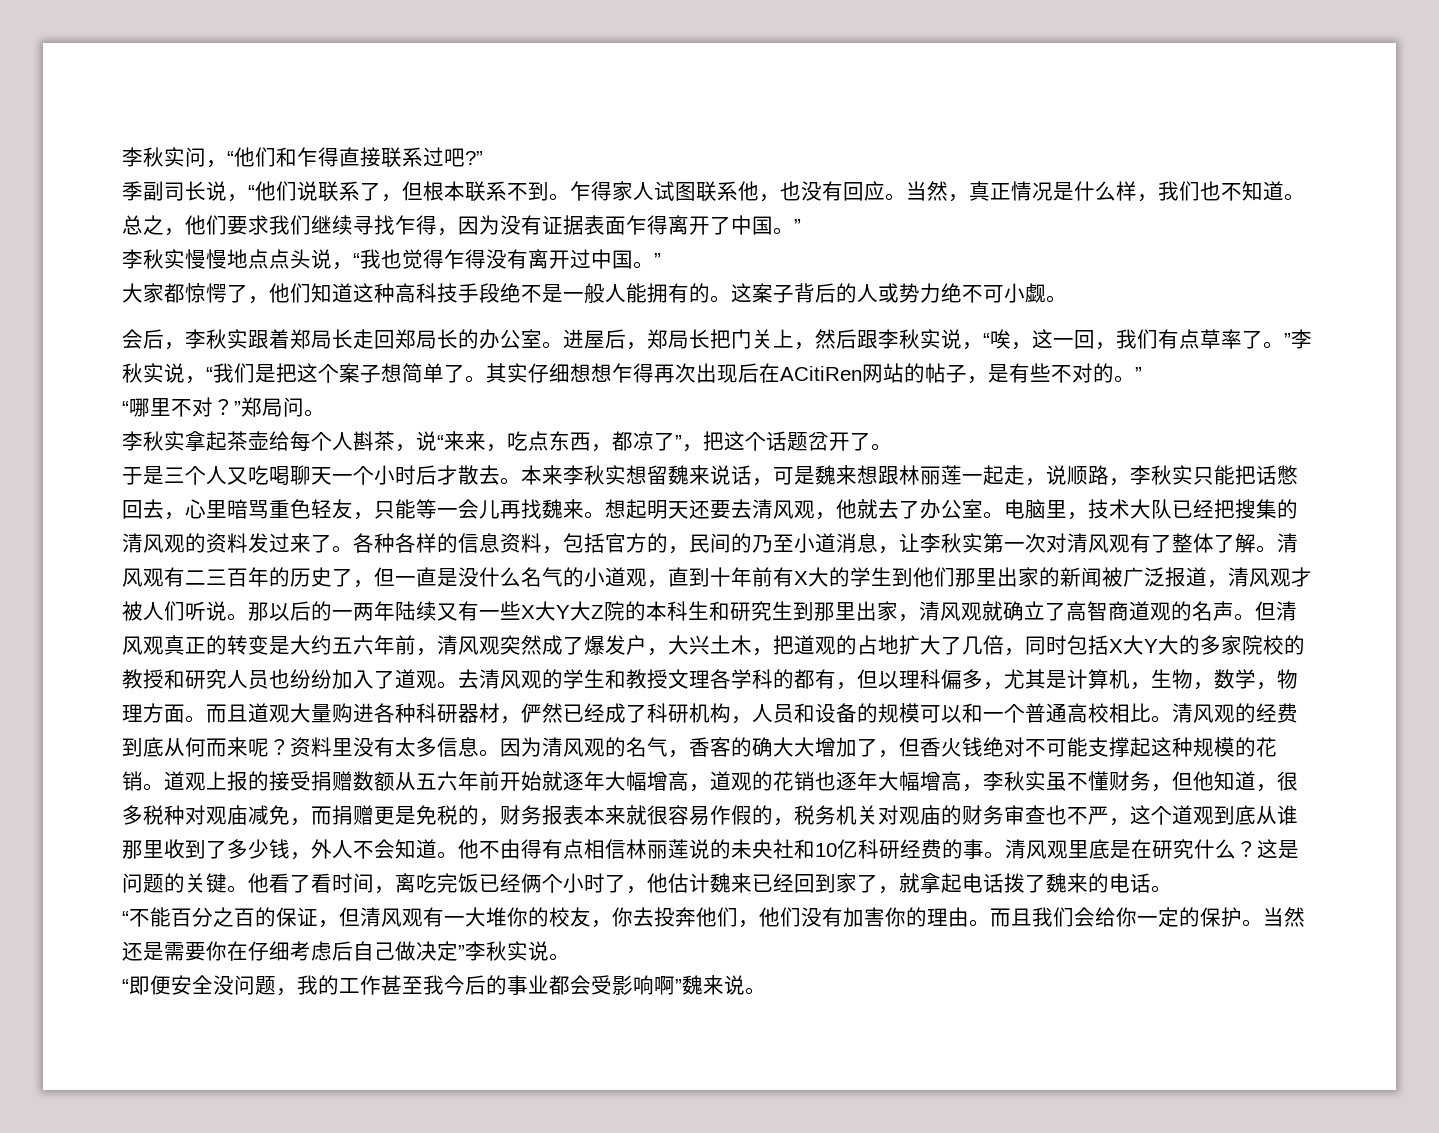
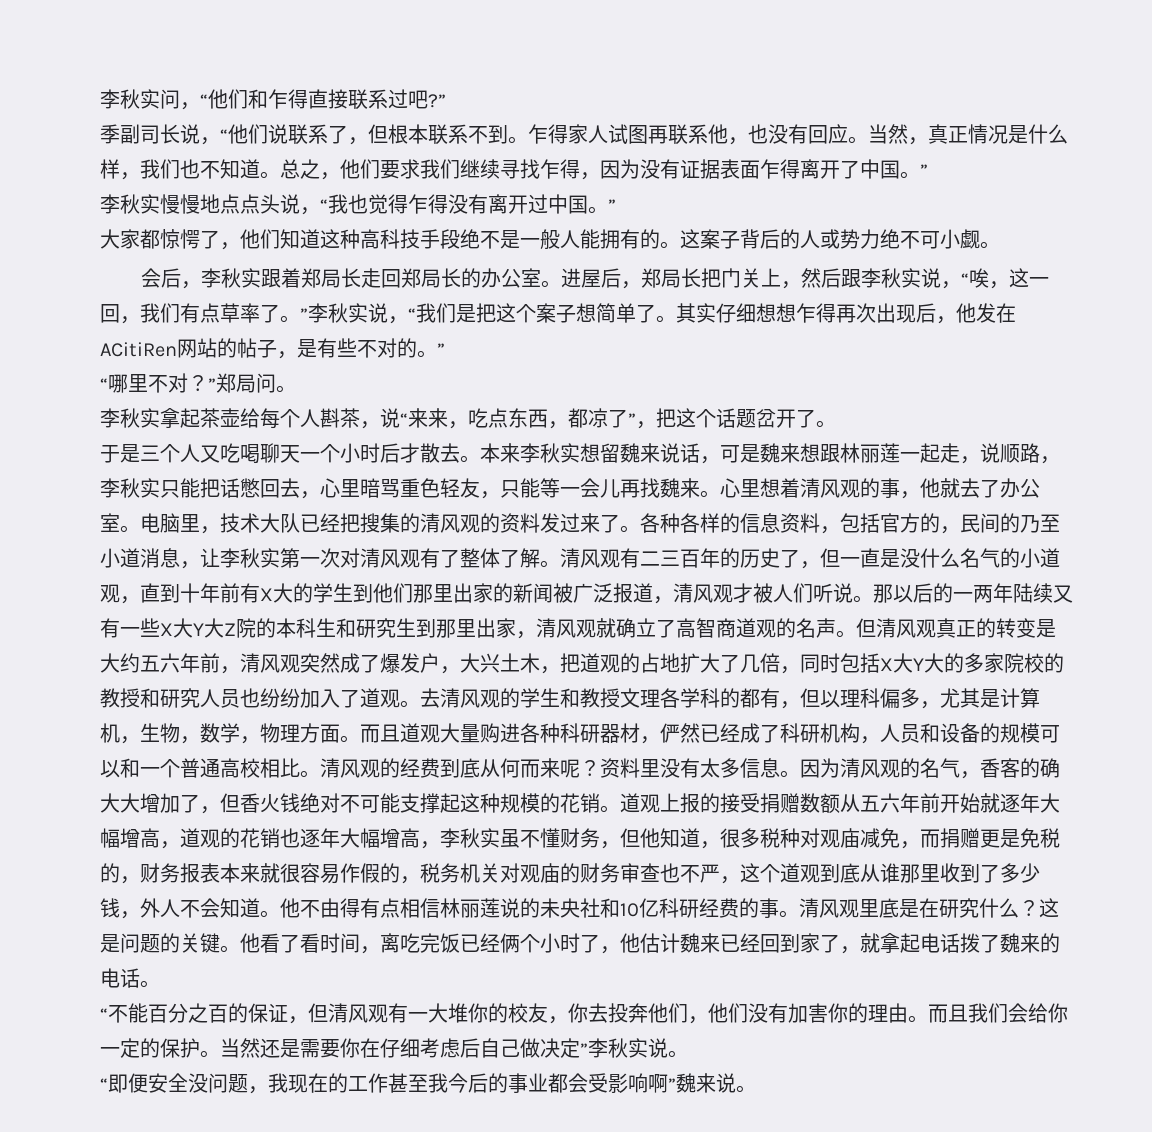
- 乍得家人试图联系他，也没有回应。
+ 乍得家人试图再联系他，也没有回应。
- 其实仔细想想乍得再次出现后在ACitiRen网站的帖子，是有些不对的。”
+ 其实仔细想想乍得再次出现后，他发在ACitiRen网站的帖子，是有些不对的。”
- 想起明天还要去清风观，他就去了办公室。
+ 心里想着清风观的事，他就去了办公室。
- “即便安全没问题，我的工作甚至我今后的事业都会受影响啊”魏来说。
+ “即便安全没问题，我现在的工作甚至我今后的事业都会受影响啊”魏来说。

